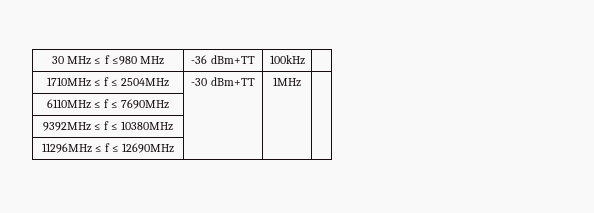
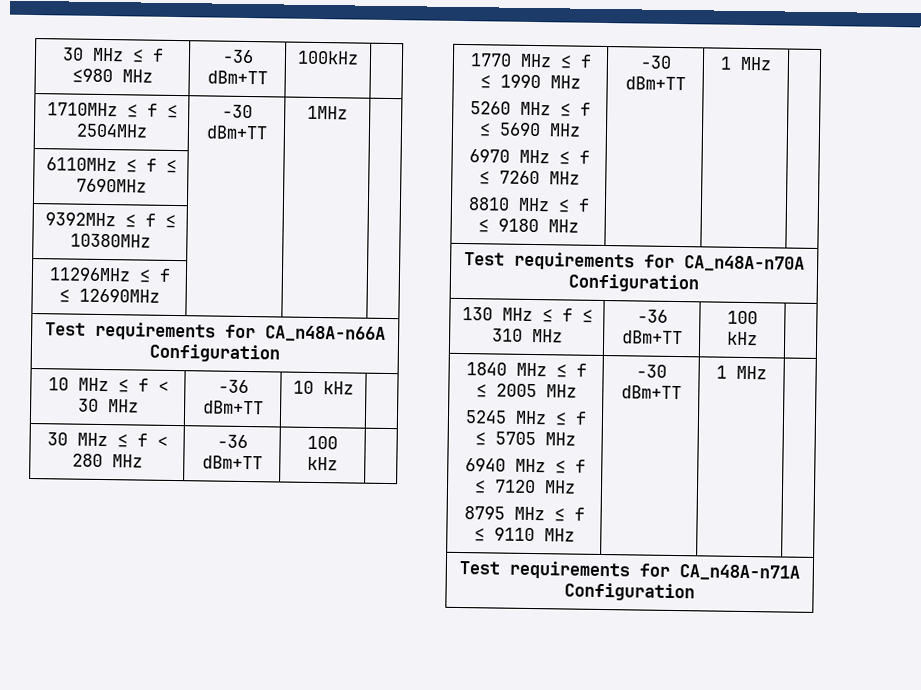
+ Test requirements for CA_n48A-n66A Configuration
+ 10 MHz ≤ f < 30 MHz | -36 dBm+TT | 10 kHz |
+ 30 MHz ≤ f < 280 MHz | -36 dBm+TT | 100 kHz |
+ 1770 MHz ≤ f ≤ 1990 MHz
+ 5260 MHz ≤ f ≤ 5690 MHz
+ 6970 MHz ≤ f ≤ 7260 MHz
+ 8810 MHz ≤ f ≤ 9180 MHz | -30 dBm+TT | 1 MHz |
+ Test requirements for CA_n48A-n70A Configuration
+ 130 MHz ≤ f ≤ 310 MHz | -36 dBm+TT | 100 kHz |
+ 1840 MHz ≤ f ≤ 2005 MHz
+ 5245 MHz ≤ f ≤ 5705 MHz
+ 6940 MHz ≤ f ≤ 7120 MHz
+ 8795 MHz ≤ f ≤ 9110 MHz | -30 dBm+TT | 1 MHz |
+ Test requirements for CA_n48A-n71A Configuration

